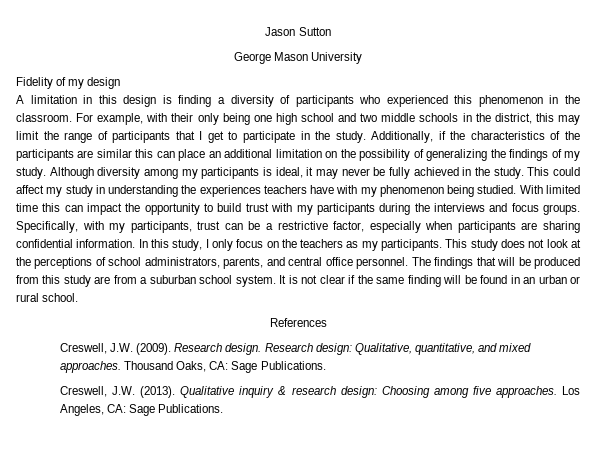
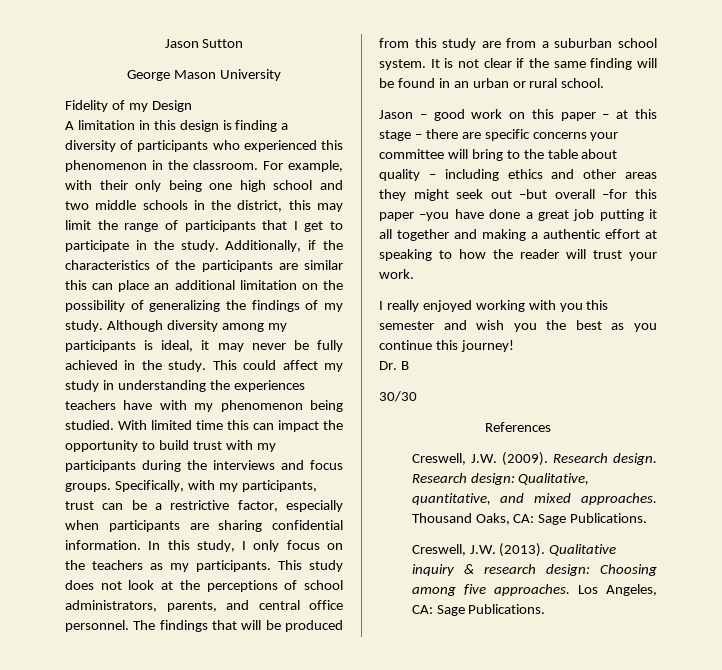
- Fidelity of my design
+ Fidelity of my Design
+ Jason – good work on this paper – at this stage – there are specific concerns your committee will bring to the table about quality – including ethics and other areas they might seek out –but overall –for this paper –you have done a great job putting it all together and making a authentic effort at speaking to how the reader will trust your work.
+ I really enjoyed working with you this semester and wish you the best as you continue this journey!
+ Dr. B
+ 30/30

